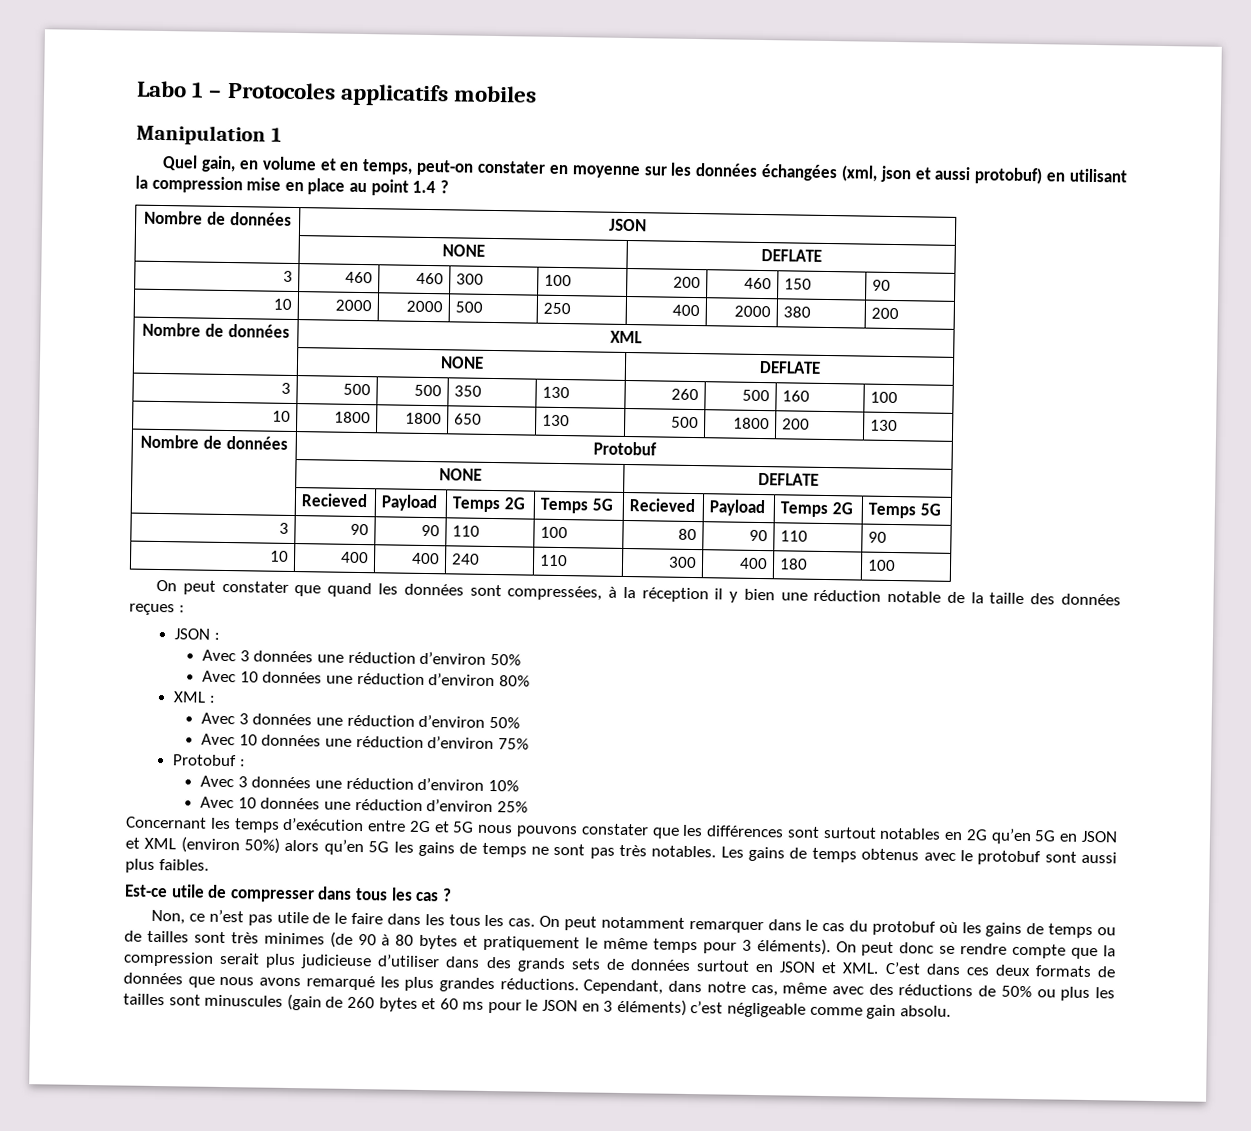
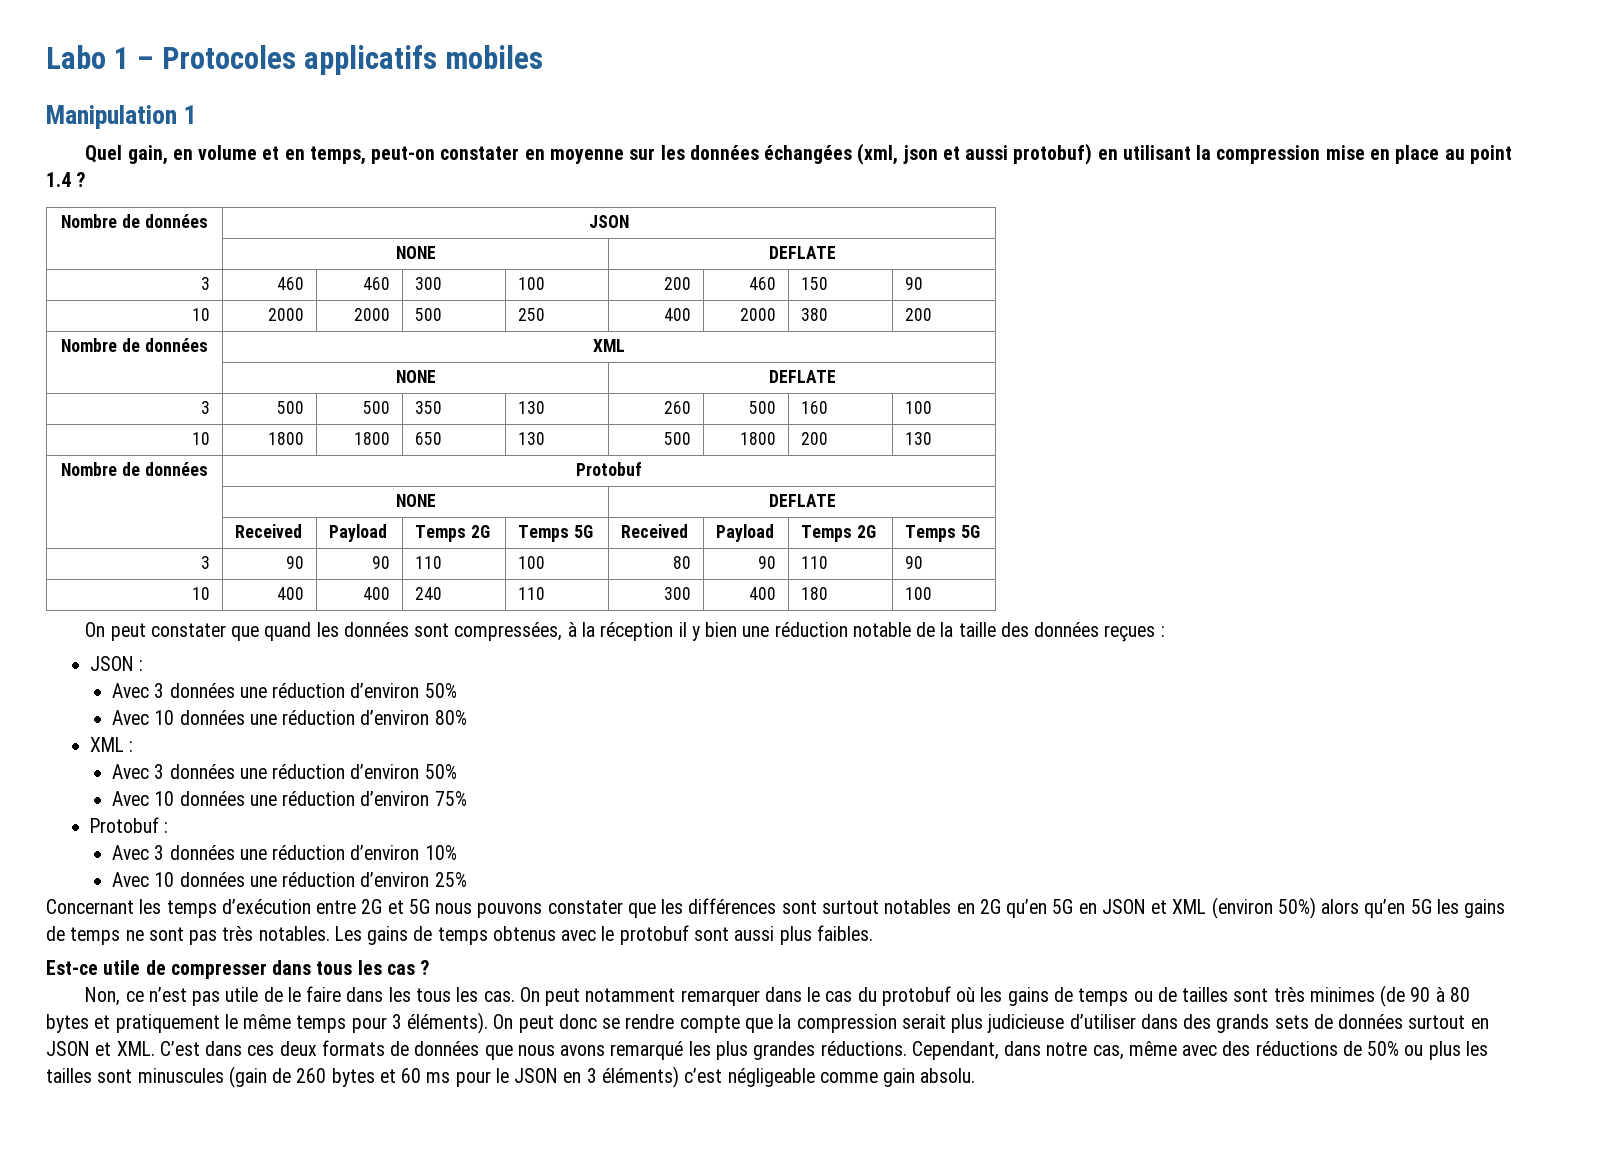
- | Recieved | Payload | Temps 2G | Temps 5G | Recieved | Payload | Temps 2G | Temps 5G
+ | Received | Payload | Temps 2G | Temps 5G | Received | Payload | Temps 2G | Temps 5G

